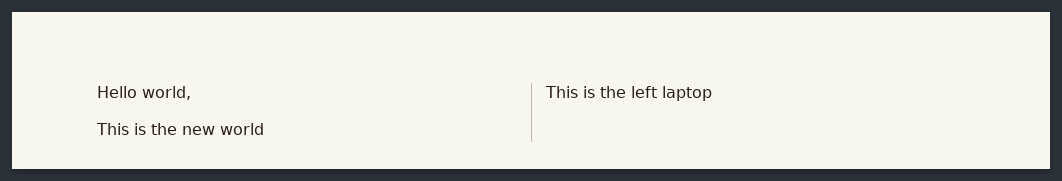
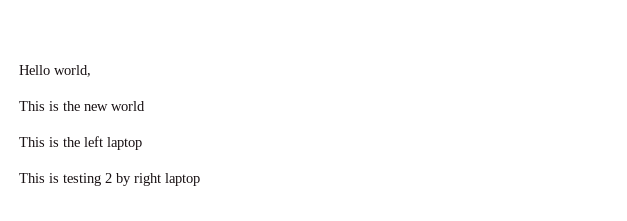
+ This is testing 2 by right laptop

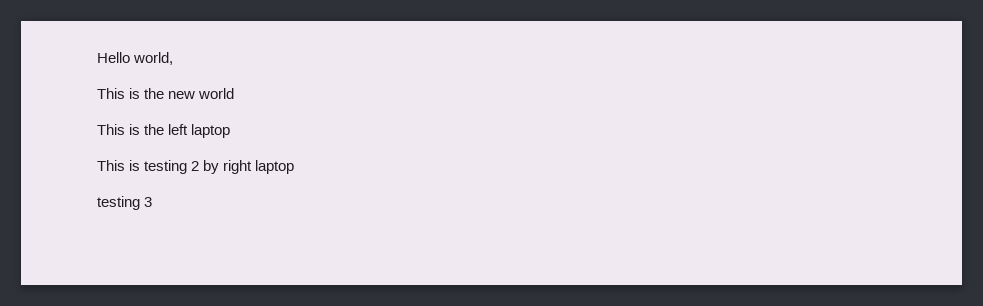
+ testing 3

